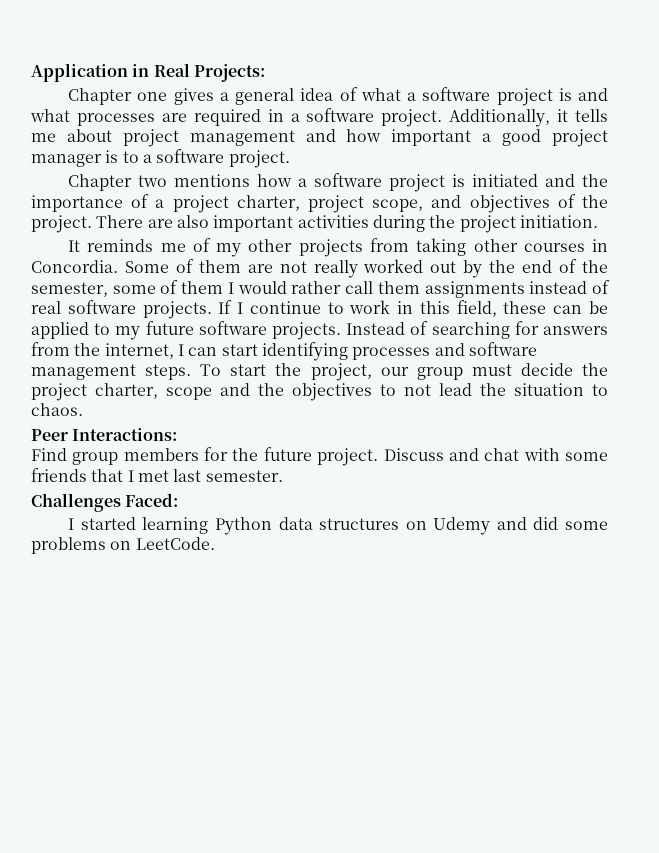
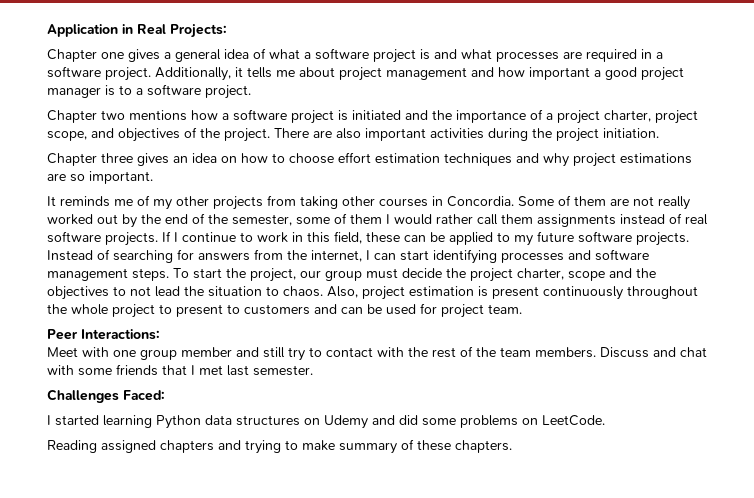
+ Chapter three gives an idea on how to choose effort estimation techniques and why project estimations are so important.
- To start the project, our group must decide the project charter, scope and the objectives to not lead the situation to chaos.
+ To start the project, our group must decide the project charter, scope and the objectives to not lead the situation to chaos. Also, project estimation is present continuously throughout the whole project to present to customers and can be used for project team.
  Peer Interactions:
- Find group members for the future project.
+ Meet with one group member and still try to contact with the rest of the team members.
+ Reading assigned chapters and trying to make summary of these chapters.

